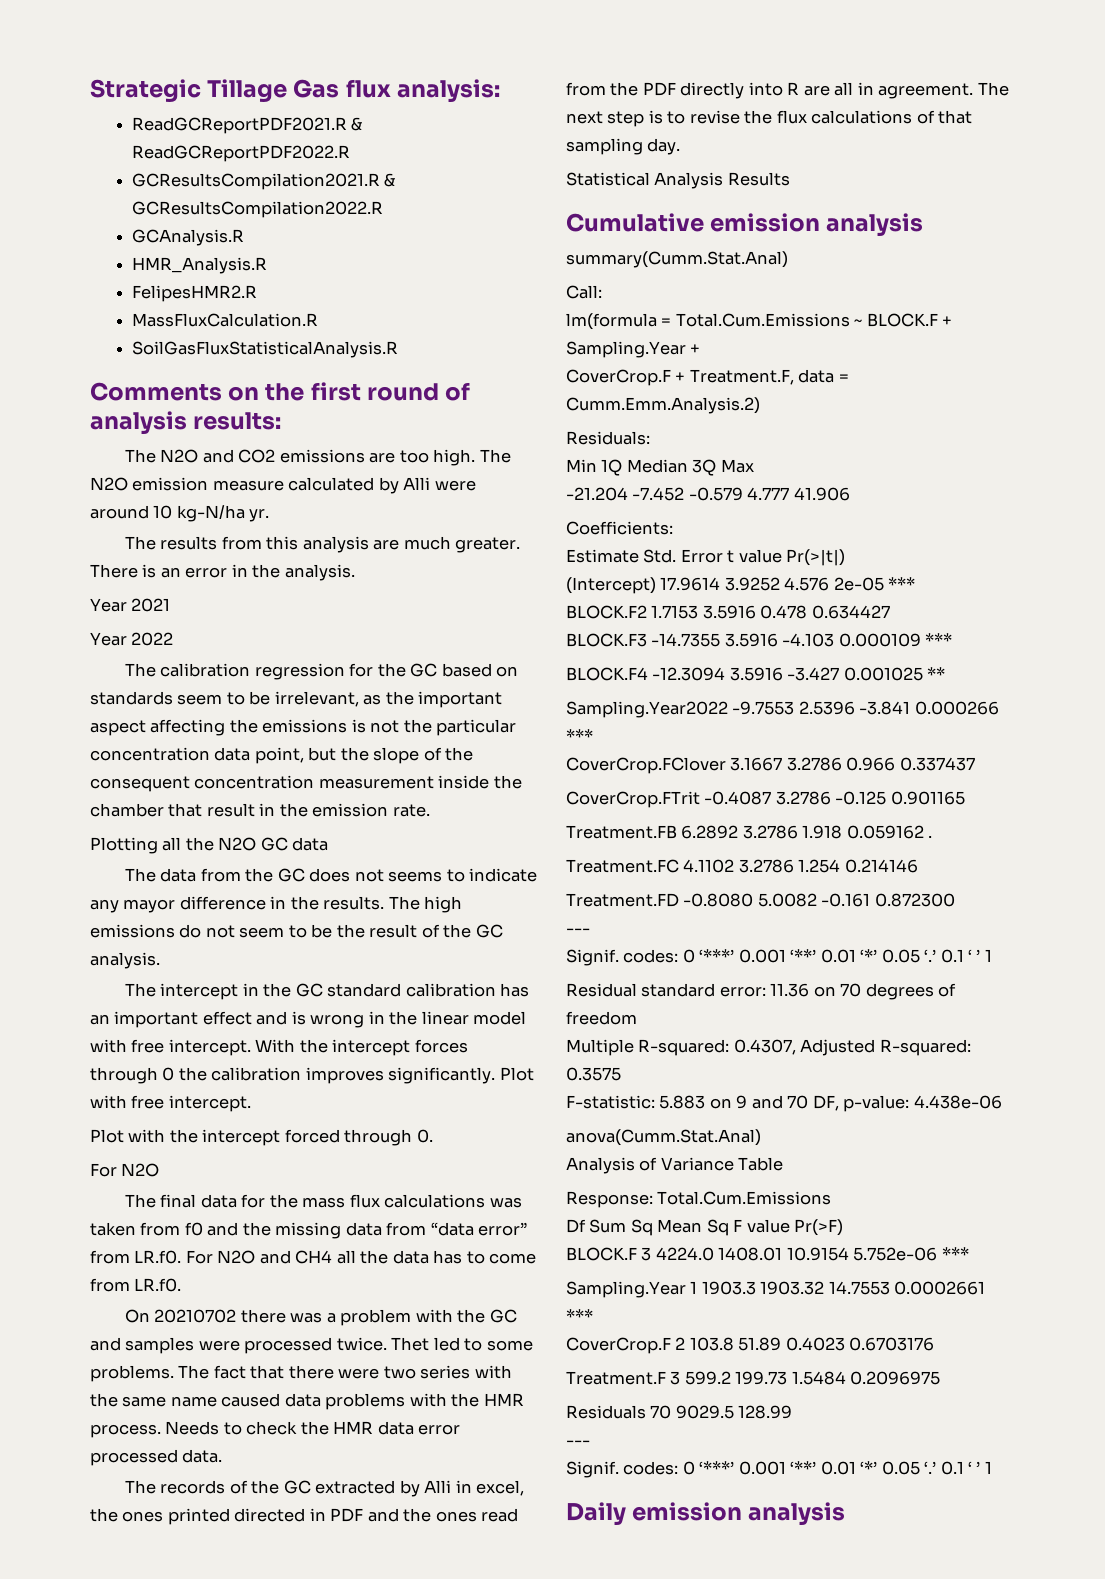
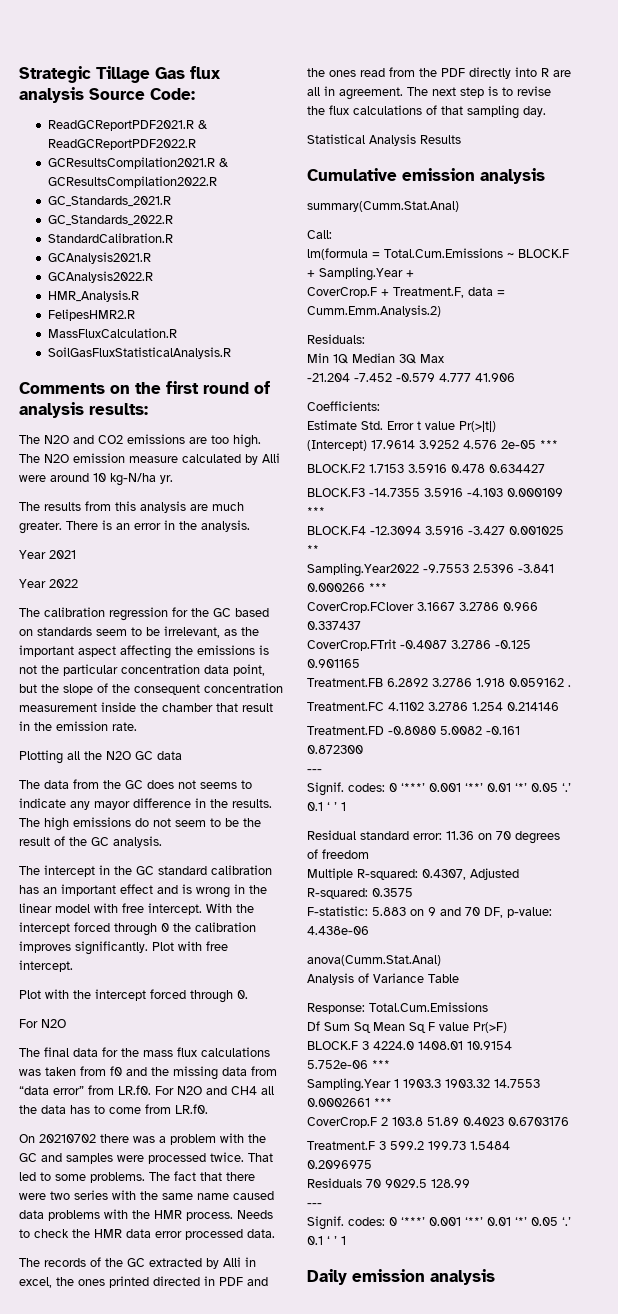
- Strategic Tillage Gas flux analysis:
+ Strategic Tillage Gas flux analysis Source Code:
- GCAnalysis.R
+ GC_Standards_2021.R
+ GC_Standards_2022.R
+ StandardCalibration.R
+ GCAnalysis2021.R
+ GCAnalysis2022.R
- With the intercept forces through 0 the calibration improves significantly.
+ With the intercept forced through 0 the calibration improves significantly.
- Thet led to some problems.
+ That led to some problems.

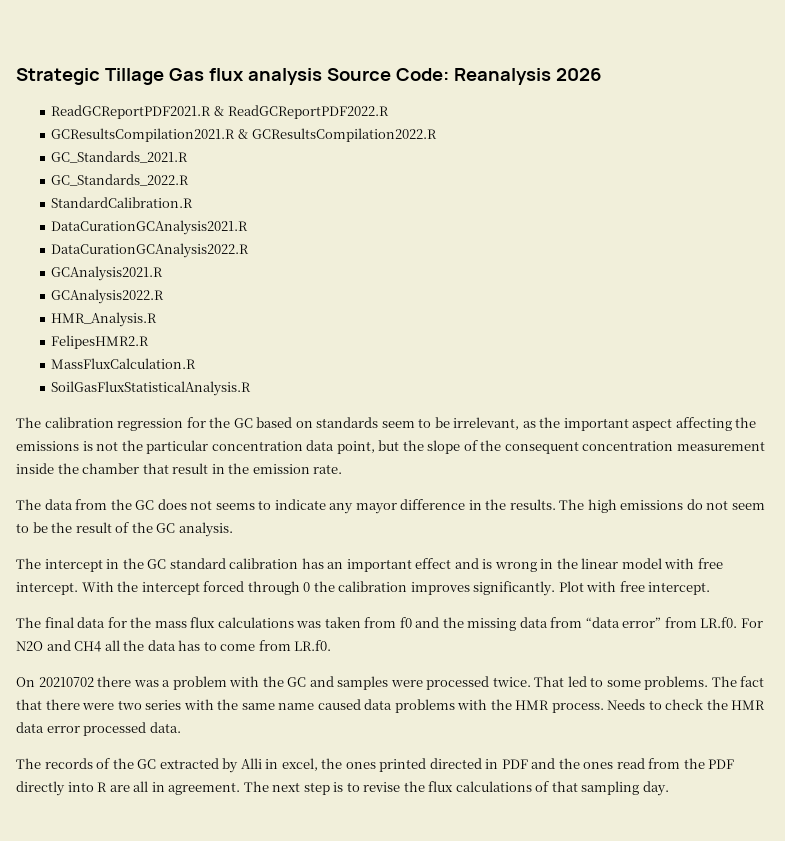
- Strategic Tillage Gas flux analysis Source Code:
+ Strategic Tillage Gas flux analysis Source Code: Reanalysis 2026
+ DataCurationGCAnalysis2021.R
+ DataCurationGCAnalysis2022.R
- Comments on the first round of analysis results:
- The N2O and CO2 emissions are too high. The N2O emission measure calculated by Alli were around 10 kg-N/ha yr.
- The results from this analysis are much greater. There is an error in the analysis.
- Year 2021
- Year 2022
- Plotting all the N2O GC data
- Plot with the intercept forced through 0.
- For N2O
- Statistical Analysis Results
- Cumulative emission analysis
- summary(Cumm.Stat.Anal)
- Call:
- lm(formula = Total.Cum.Emissions ~ BLOCK.F + Sampling.Year +
- CoverCrop.F + Treatment.F, data = Cumm.Emm.Analysis.2)
- Residuals:
- Min 1Q Median 3Q Max
- -21.204 -7.452 -0.579 4.777 41.906
- Coefficients:
- Estimate Std. Error t value Pr(>|t|)
- (Intercept) 17.9614 3.9252 4.576 2e-05 ***
- BLOCK.F2 1.7153 3.5916 0.478 0.634427
- BLOCK.F3 -14.7355 3.5916 -4.103 0.000109 ***
- BLOCK.F4 -12.3094 3.5916 -3.427 0.001025 **
- Sampling.Year2022 -9.7553 2.5396 -3.841 0.000266 ***
- CoverCrop.FClover 3.1667 3.2786 0.966 0.337437
- CoverCrop.FTrit -0.4087 3.2786 -0.125 0.901165
- Treatment.FB 6.2892 3.2786 1.918 0.059162 .
- Treatment.FC 4.1102 3.2786 1.254 0.214146
- Treatment.FD -0.8080 5.0082 -0.161 0.872300
- ---
- Signif. codes: 0 ‘***’ 0.001 ‘**’ 0.01 ‘*’ 0.05 ‘.’ 0.1 ‘ ’ 1
- Residual standard error: 11.36 on 70 degrees of freedom
- Multiple R-squared: 0.4307, Adjusted R-squared: 0.3575
- F-statistic: 5.883 on 9 and 70 DF, p-value: 4.438e-06
- anova(Cumm.Stat.Anal)
- Analysis of Variance Table
- Response: Total.Cum.Emissions
- Df Sum Sq Mean Sq F value Pr(>F)
- BLOCK.F 3 4224.0 1408.01 10.9154 5.752e-06 ***
- Sampling.Year 1 1903.3 1903.32 14.7553 0.0002661 ***
- CoverCrop.F 2 103.8 51.89 0.4023 0.6703176
- Treatment.F 3 599.2 199.73 1.5484 0.2096975
- Residuals 70 9029.5 128.99
- ---
- Signif. codes: 0 ‘***’ 0.001 ‘**’ 0.01 ‘*’ 0.05 ‘.’ 0.1 ‘ ’ 1
- Daily emission analysis

